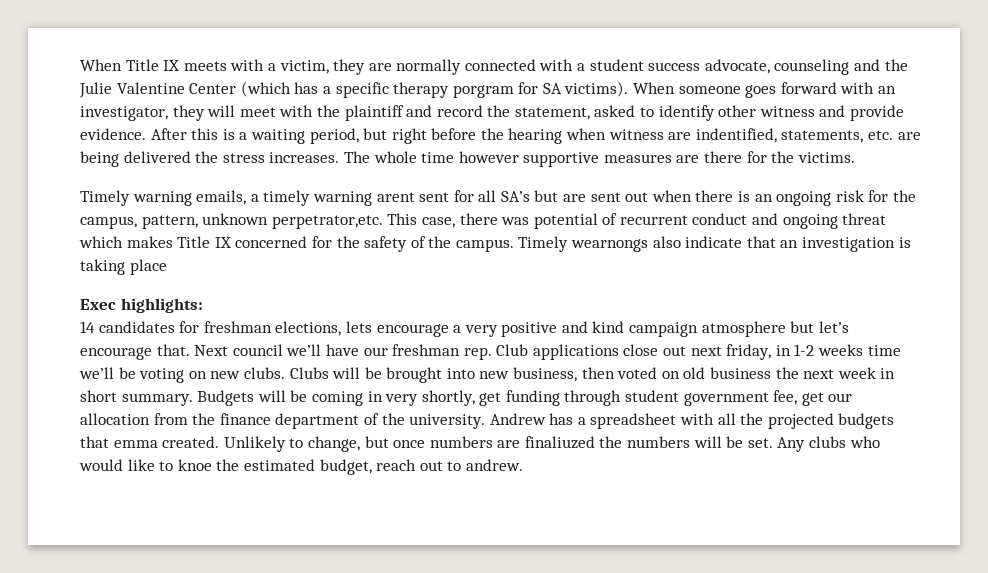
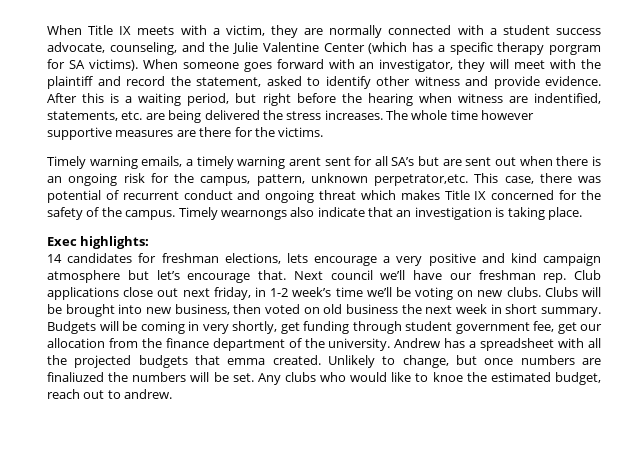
- When Title IX meets with a victim, they are normally connected with a student success advocate, counseling and the Julie Valentine Center (which has a specific therapy porgram for SA victims).
+ When Title IX meets with a victim, they are normally connected with a student success advocate, counseling, and the Julie Valentine Center (which has a specific therapy porgram for SA victims).
- Timely wearnongs also indicate that an investigation is taking place
+ Timely wearnongs also indicate that an investigation is taking place.
- Club applications close out next friday, in 1-2 weeks time we’ll be voting on new clubs.
+ Club applications close out next friday, in 1-2 week’s time we’ll be voting on new clubs.

